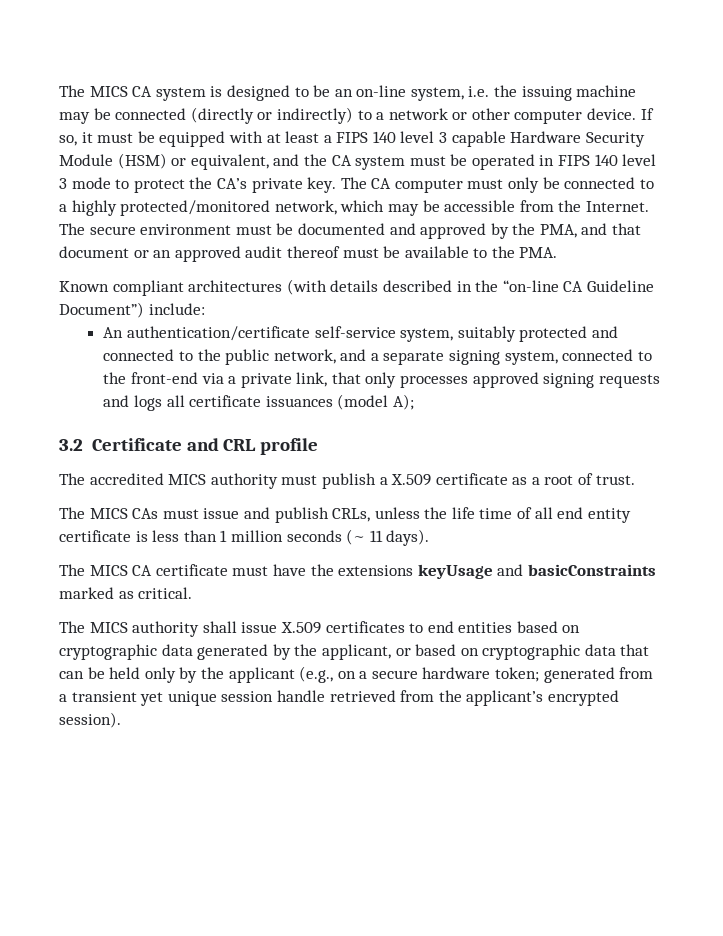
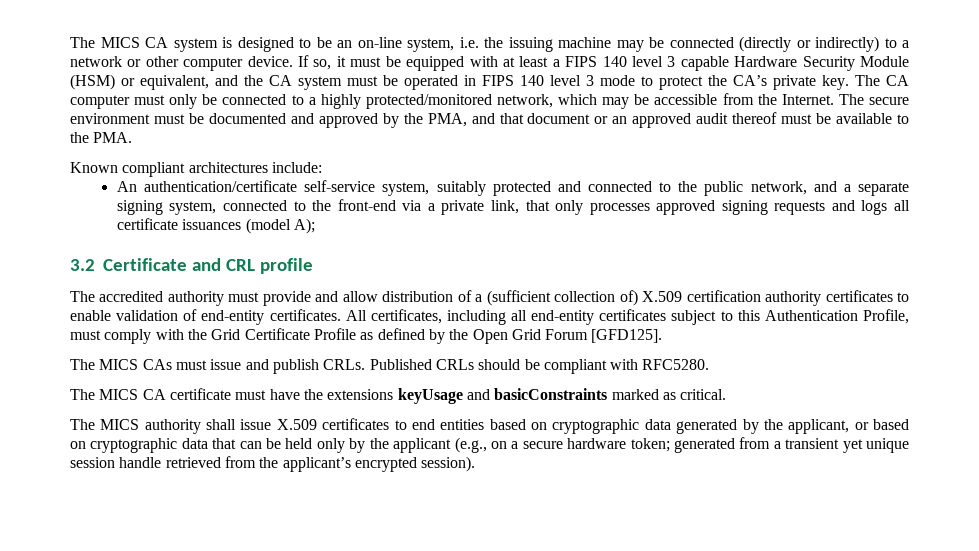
- Known compliant architectures (with details described in the “on-line CA Guideline Document”) include:
+ Known compliant architectures include:
- The accredited MICS authority must publish a X.509 certificate as a root of trust.
+ The accredited authority must provide and allow distribution of a (sufficient collection of) X.509 certification authority certificates to enable validation of end-entity certificates. All certificates, including all end-entity certificates subject to this Authentication Profile, must comply with the Grid Certificate Profile as defined by the Open Grid Forum [GFD125].
- The MICS CAs must issue and publish CRLs, unless the life time of all end entity certificate is less than 1 million seconds (~ 11 days).
+ The MICS CAs must issue and publish CRLs. Published CRLs should be compliant with RFC5280.

